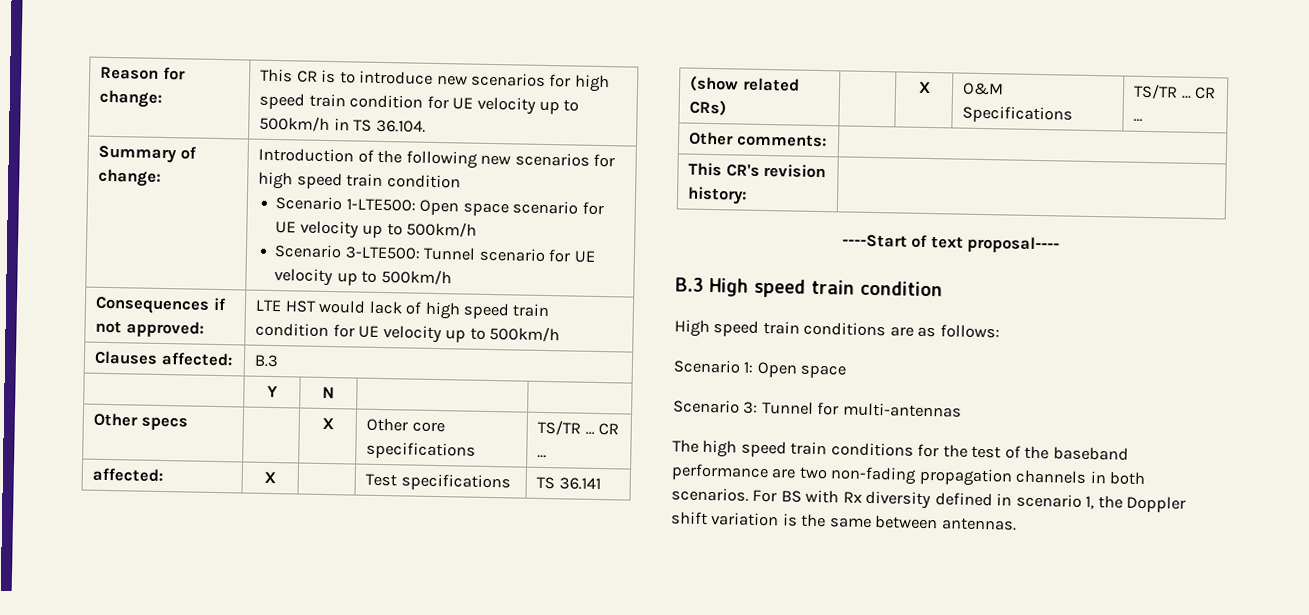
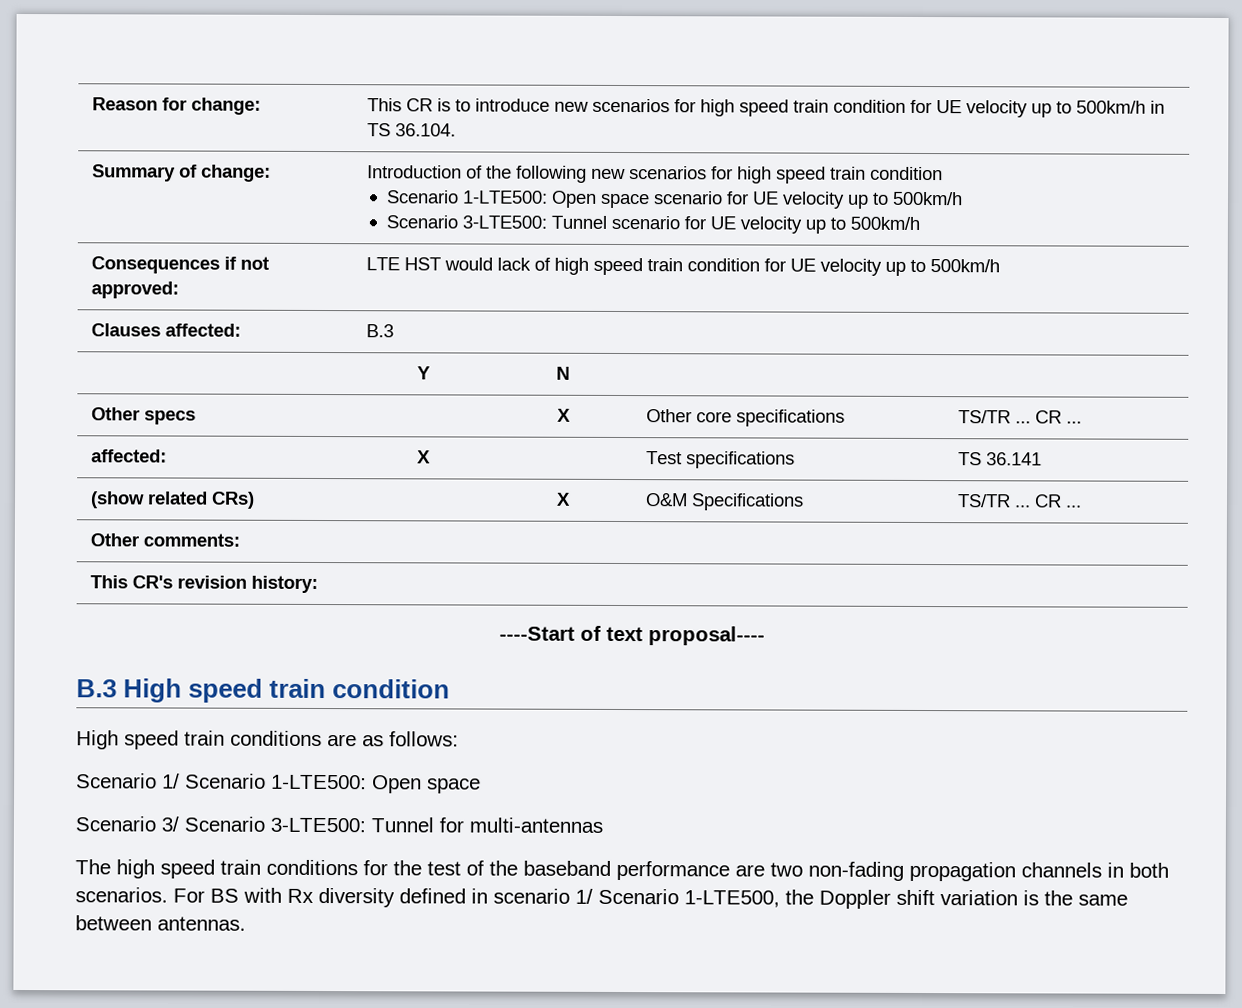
- Scenario 1: Open space
+ Scenario 1/ Scenario 1-LTE500: Open space
- Scenario 3: Tunnel for multi-antennas
+ Scenario 3/ Scenario 3-LTE500: Tunnel for multi-antennas
- For BS with Rx diversity defined in scenario 1, the Doppler shift variation is the same between antennas.
+ For BS with Rx diversity defined in scenario 1/ Scenario 1-LTE500, the Doppler shift variation is the same between antennas.

